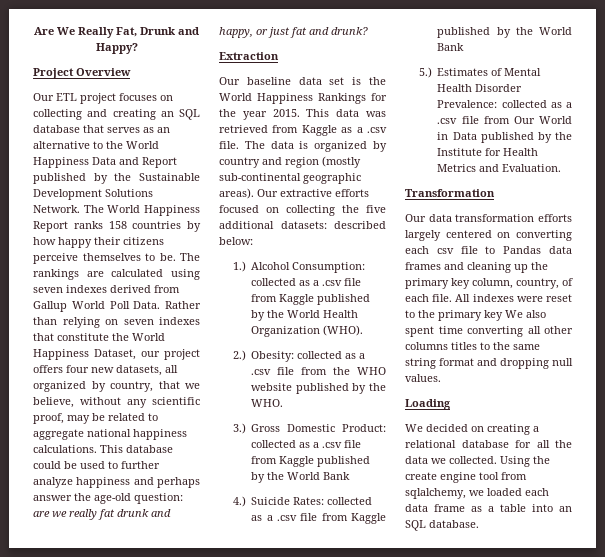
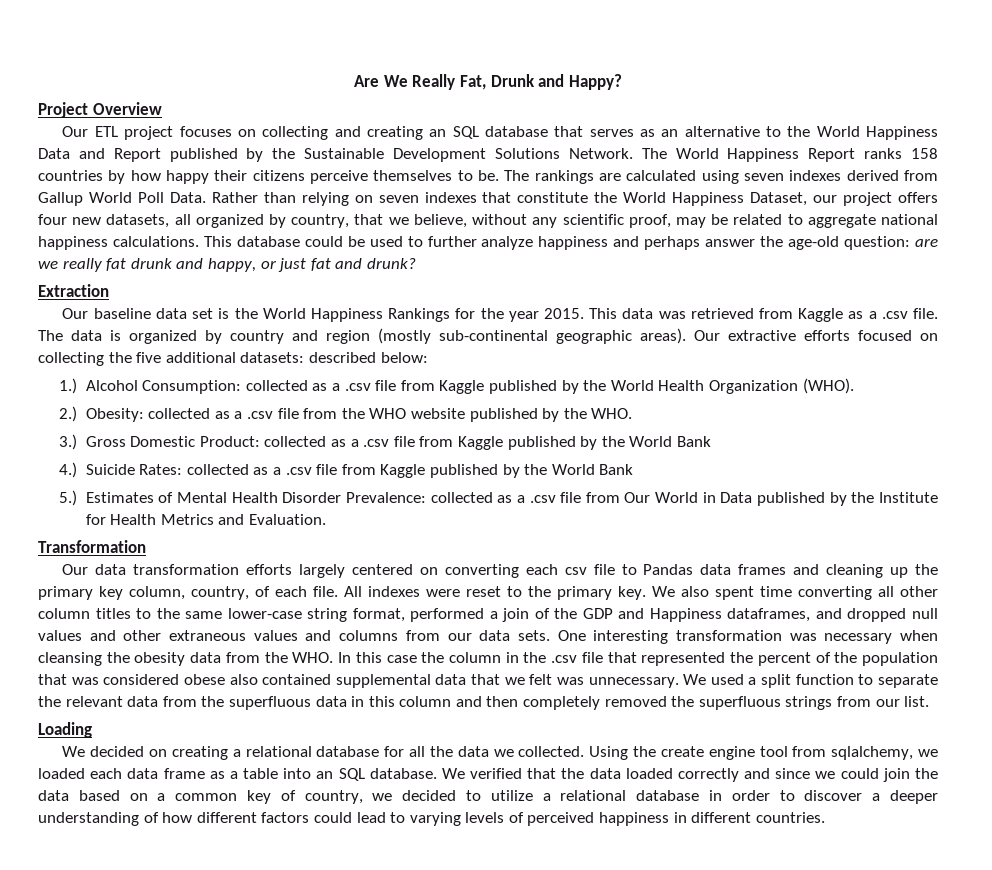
- All indexes were reset to the primary key We also spent time converting all other columns titles to the same string format and dropping null values.
+ All indexes were reset to the primary key. We also spent time converting all other column titles to the same lower-case string format, performed a join of the GDP and Happiness dataframes, and dropped null values and other extraneous values and columns from our data sets. One interesting transformation was necessary when cleansing the obesity data from the WHO. In this case the column in the .csv file that represented the percent of the population that was considered obese also contained supplemental data that we felt was unnecessary. We used a split function to separate the relevant data from the superfluous data in this column and then completely removed the superfluous strings from our list.
+ We verified that the data loaded correctly and since we could join the data based on a common key of country, we decided to utilize a relational database in order to discover a deeper understanding of how different factors could lead to varying levels of perceived happiness in different countries.

